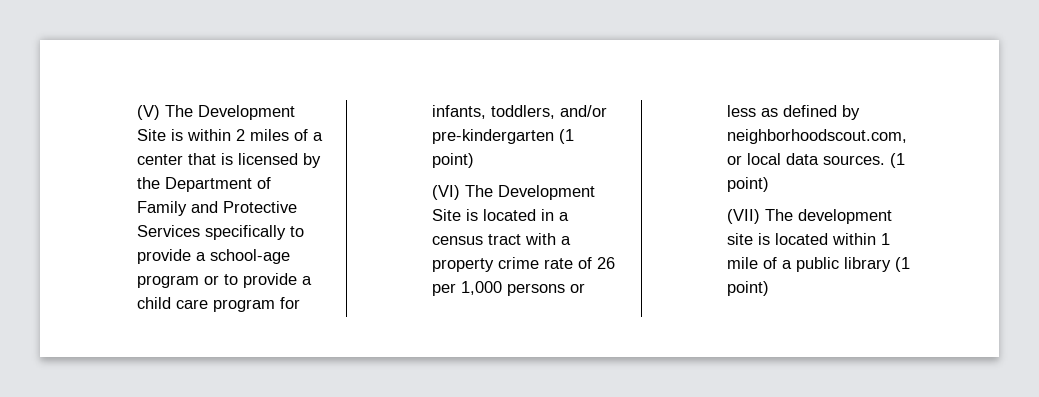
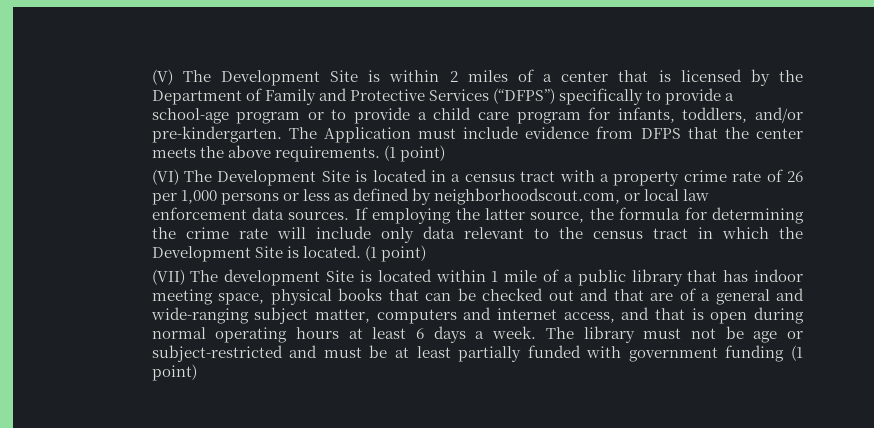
- (V) The Development Site is within 2 miles of a center that is licensed by the Department of Family and Protective Services specifically to provide a school-age program or to provide a child care program for infants, toddlers, and/or pre-kindergarten (1 point)
+ (V) The Development Site is within 2 miles of a center that is licensed by the Department of Family and Protective Services (“DFPS”) specifically to provide a school-age program or to provide a child care program for infants, toddlers, and/or pre-kindergarten. The Application must include evidence from DFPS that the center meets the above requirements. (1 point)
- (VI) The Development Site is located in a census tract with a property crime rate of 26 per 1,000 persons or less as defined by neighborhoodscout.com, or local data sources.
+ (VI) The Development Site is located in a census tract with a property crime rate of 26 per 1,000 persons or less as defined by neighborhoodscout.com, or local law enforcement data sources. If employing the latter source, the formula for determining the crime rate will include only data relevant to the census tract in which the Development Site is located.
- (VII) The development site is located within 1 mile of a public library (1 point)
+ (VII) The development Site is located within 1 mile of a public library that has indoor meeting space, physical books that can be checked out and that are of a general and wide-ranging subject matter, computers and internet access, and that is open during normal operating hours at least 6 days a week. The library must not be age or subject-restricted and must be at least partially funded with government funding (1 point)

